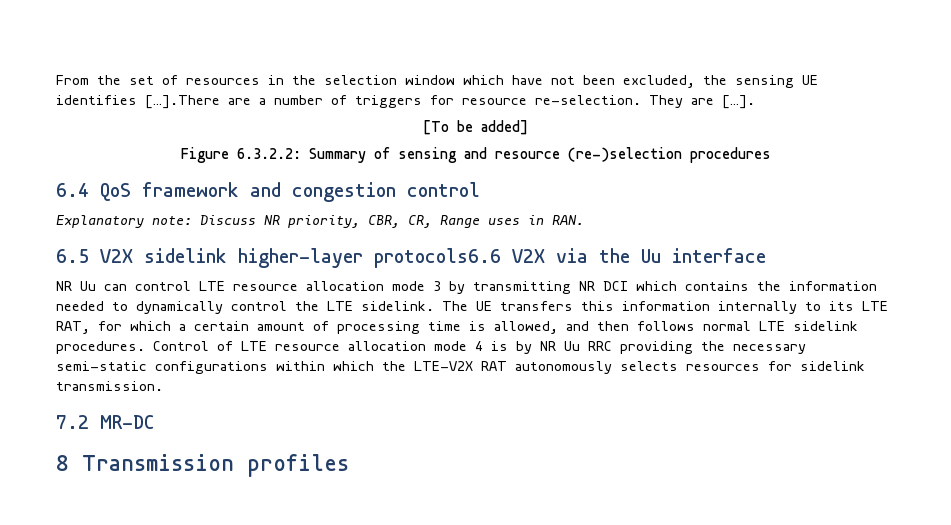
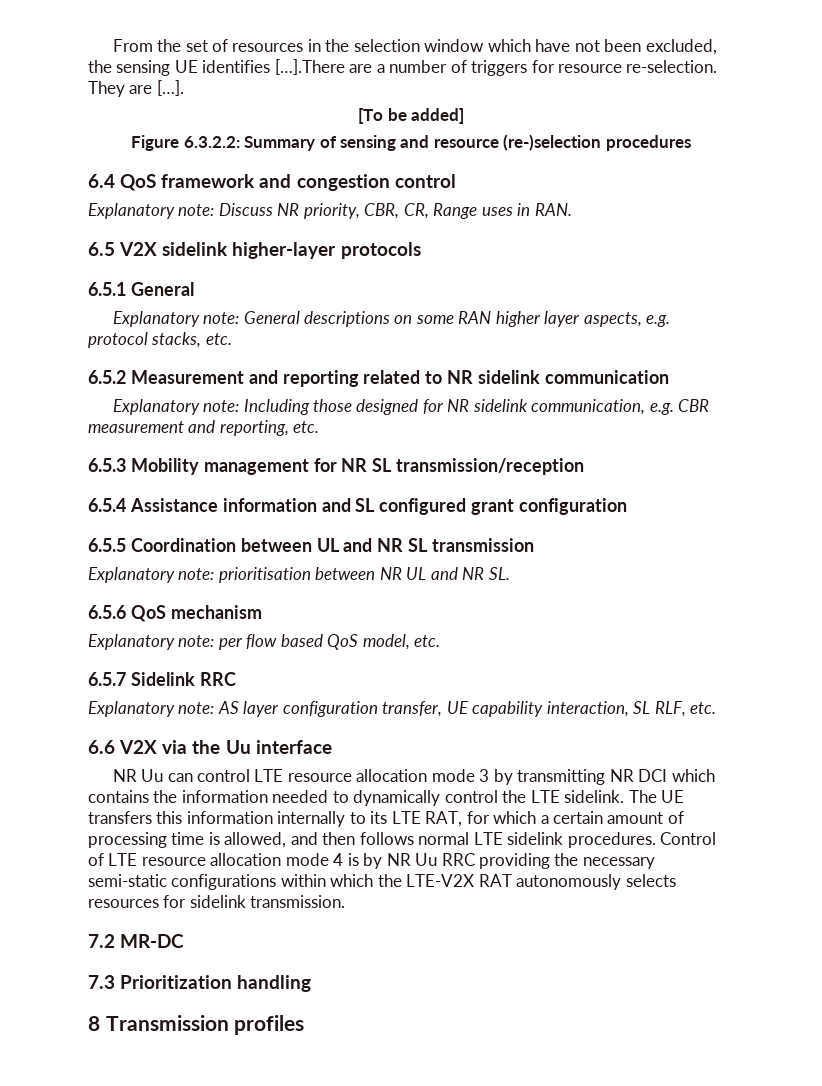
- 6.5 V2X sidelink higher-layer protocols6.6 V2X via the Uu interface
+ 6.5 V2X sidelink higher-layer protocols
+ 6.5.1 General
+ Explanatory note: General descriptions on some RAN higher layer aspects, e.g. protocol stacks, etc.
+ 6.5.2 Measurement and reporting related to NR sidelink communication
+ Explanatory note: Including those designed for NR sidelink communication, e.g. CBR measurement and reporting, etc.
+ 6.5.3 Mobility management for NR SL transmission/reception
+ 6.5.4 Assistance information and SL configured grant configuration
+ 6.5.5 Coordination between UL and NR SL transmission
+ Explanatory note: prioritisation between NR UL and NR SL.
+ 6.5.6 QoS mechanism
+ Explanatory note: per flow based QoS model, etc.
+ 6.5.7 Sidelink RRC
+ Explanatory note: AS layer configuration transfer, UE capability interaction, SL RLF, etc.
+ 6.6 V2X via the Uu interface
+ 7.3 Prioritization handling

